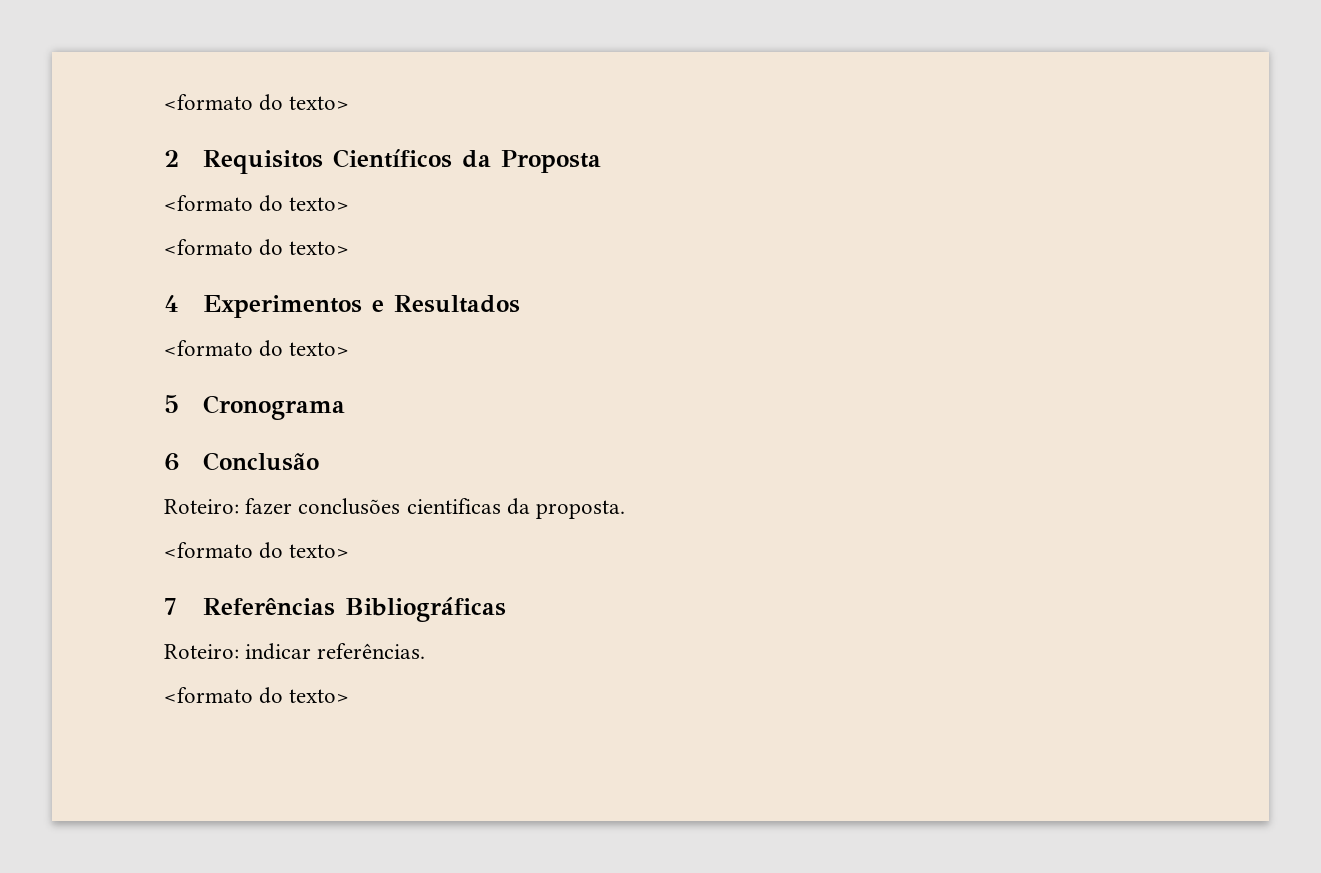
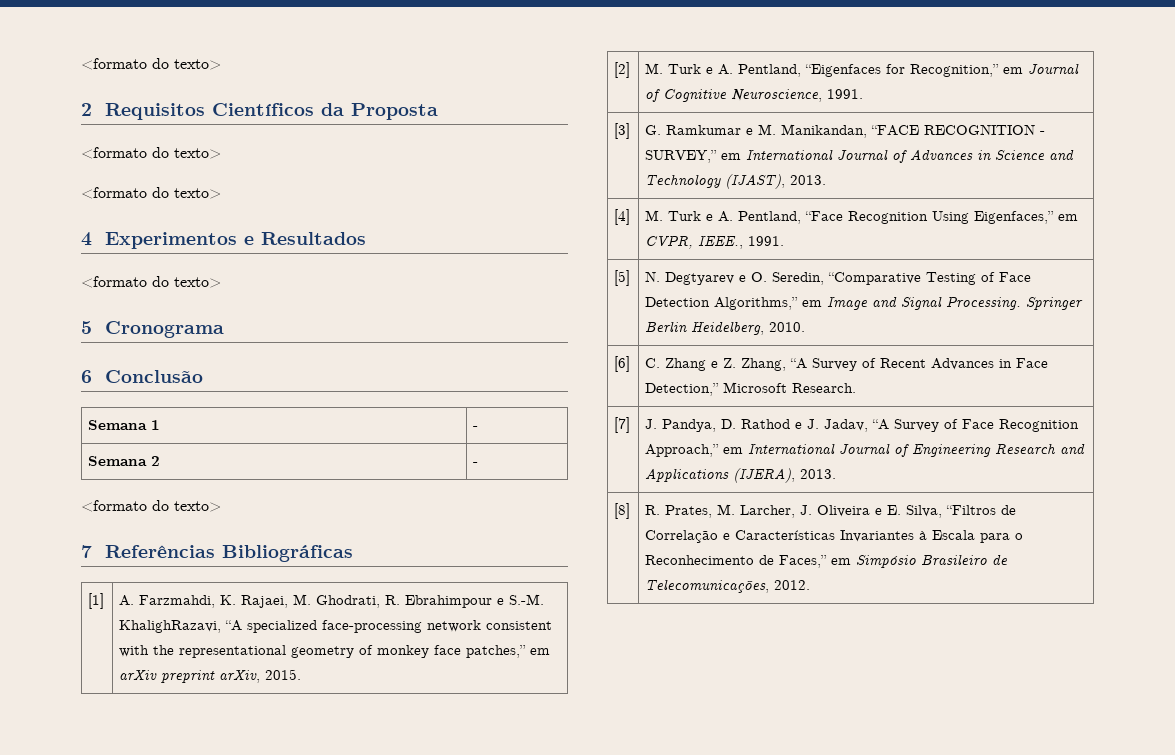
- Roteiro: fazer conclusões cientificas da proposta.
+ Semana 1 | -
+ Semana 2 | -
- Roteiro: indicar referências.
- <formato do texto>
+ [1] | A. Farzmahdi, K. Rajaei, M. Ghodrati, R. Ebrahimpour e S.-M. KhalighRazavi, “A specialized face-processing network consistent with the representational geometry of monkey face patches,” em arXiv preprint arXiv, 2015.
+ [2] | M. Turk e A. Pentland, “Eigenfaces for Recognition,” em Journal of Cognitive Neuroscience, 1991.
+ [3] | G. Ramkumar e M. Manikandan, “FACE RECOGNITION - SURVEY,” em International Journal of Advances in Science and Technology (IJAST), 2013.
+ [4] | M. Turk e A. Pentland, “Face Recognition Using Eigenfaces,” em CVPR, IEEE., 1991.
+ [5] | N. Degtyarev e O. Seredin, “Comparative Testing of Face Detection Algorithms,” em Image and Signal Processing. Springer Berlin Heidelberg, 2010.
+ [6] | C. Zhang e Z. Zhang, “A Survey of Recent Advances in Face Detection,” Microsoft Research.
+ [7] | J. Pandya, D. Rathod e J. Jadav, “A Survey of Face Recognition Approach,” em International Journal of Engineering Research and Applications (IJERA), 2013.
+ [8] | R. Prates, M. Larcher, J. Oliveira e E. Silva, “Filtros de Correlação e Características Invariantes à Escala para o Reconhecimento de Faces,” em Simpósio Brasileiro de Telecomunicações, 2012.

